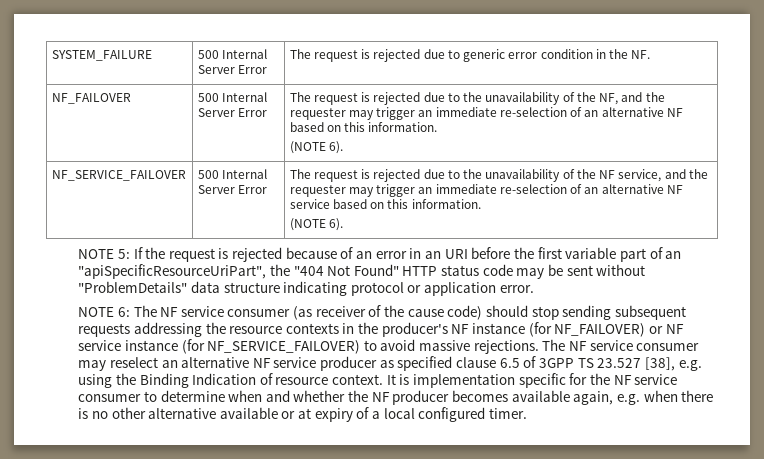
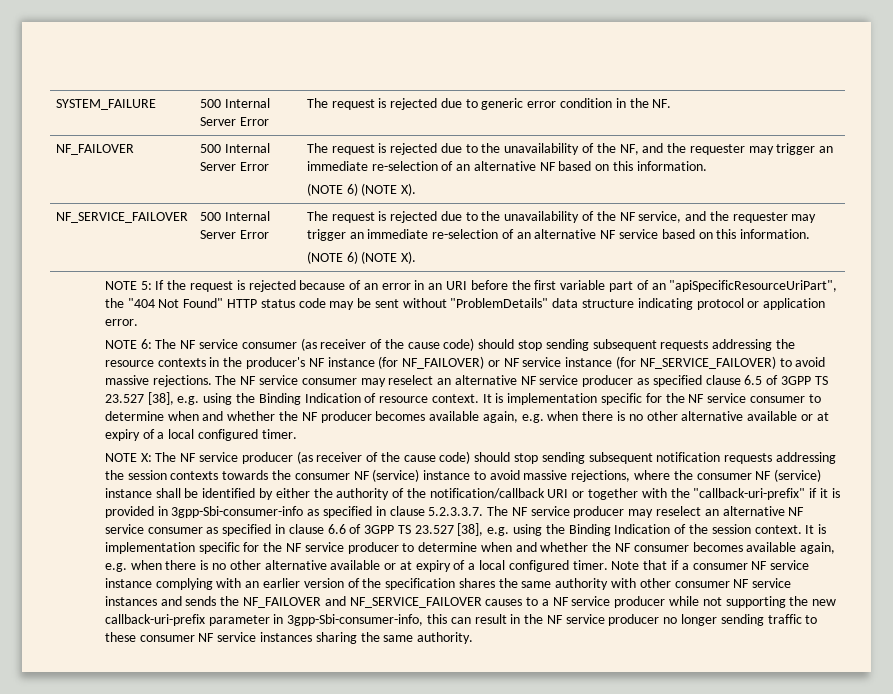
  NF_FAILOVER | 500 Internal Server Error | The request is rejected due to the unavailability of the NF, and the requester may trigger an immediate re-selection of an alternative NF based on this information.
- (NOTE 6).
+ (NOTE 6) (NOTE X).
  NF_SERVICE_FAILOVER | 500 Internal Server Error | The request is rejected due to the unavailability of the NF service, and the requester may trigger an immediate re-selection of an alternative NF service based on this information.
- (NOTE 6).
+ (NOTE 6) (NOTE X).
+ NOTE X: The NF service producer (as receiver of the cause code) should stop sending subsequent notification requests addressing the session contexts towards the consumer NF (service) instance to avoid massive rejections, where the consumer NF (service) instance shall be identified by either the authority of the notification/callback URI or together with the "callback-uri-prefix" if it is provided in 3gpp-Sbi-consumer-info as specified in clause 5.2.3.3.7. The NF service producer may reselect an alternative NF service consumer as specified in clause 6.6 of 3GPP TS 23.527 [38], e.g. using the Binding Indication of the session context. It is implementation specific for the NF service producer to determine when and whether the NF consumer becomes available again, e.g. when there is no other alternative available or at expiry of a local configured timer. Note that if a consumer NF service instance complying with an earlier version of the specification shares the same authority with other consumer NF service instances and sends the NF_FAILOVER and NF_SERVICE_FAILOVER causes to a NF service producer while not supporting the new callback-uri-prefix parameter in 3gpp-Sbi-consumer-info, this can result in the NF service producer no longer sending traffic to these consumer NF service instances sharing the same authority.

